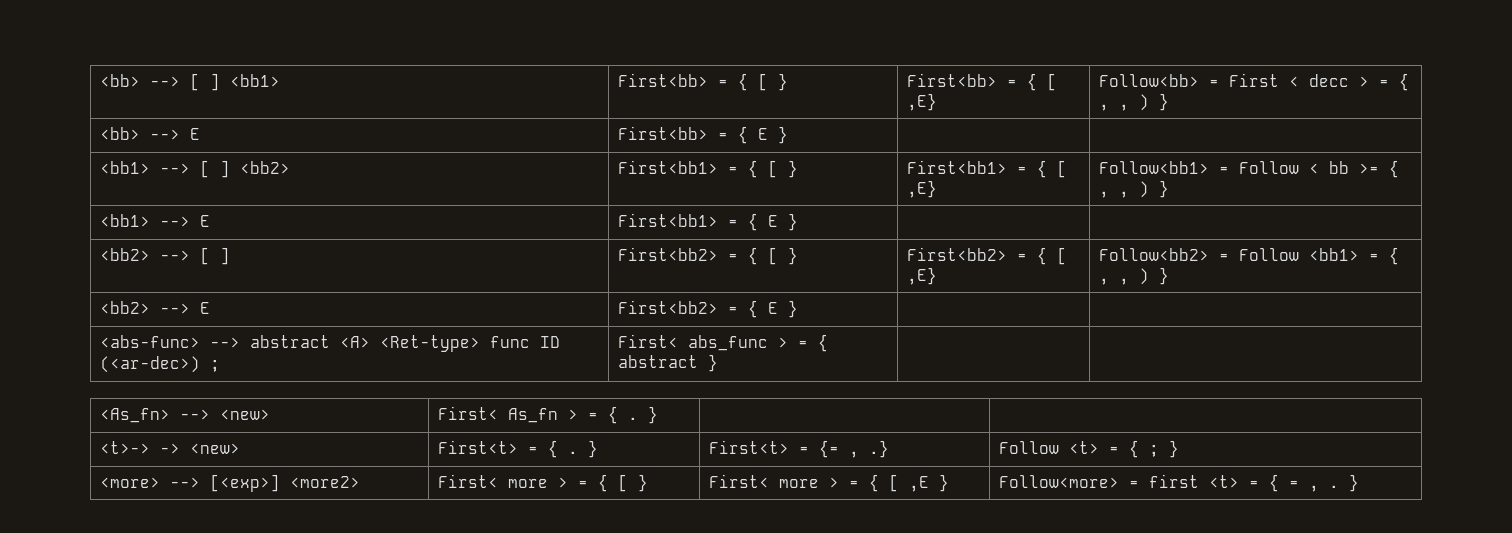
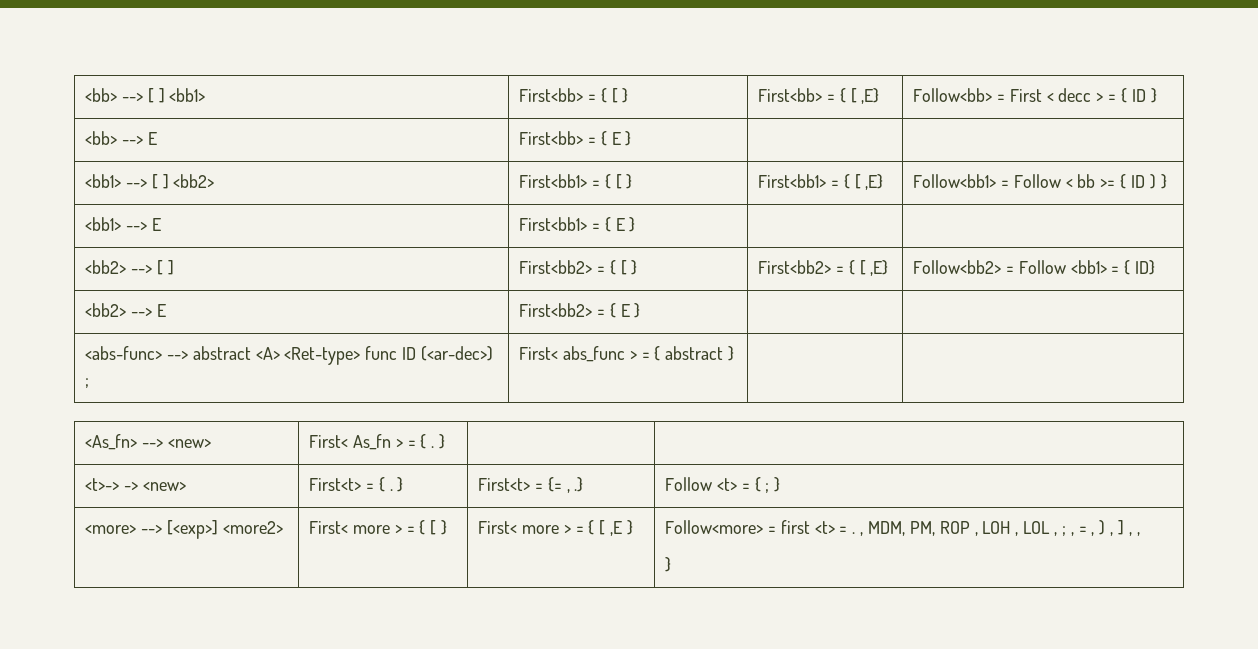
- <bb> --> [ ] <bb1> | First<bb> = { [ } | First<bb> = { [ ,E} | Follow<bb> = First < decc > = { , , ) }
+ <bb> --> [ ] <bb1> | First<bb> = { [ } | First<bb> = { [ ,E} | Follow<bb> = First < decc > = { ID }
- <bb1> --> [ ] <bb2> | First<bb1> = { [ } | First<bb1> = { [ ,E} | Follow<bb1> = Follow < bb >= { , , ) }
+ <bb1> --> [ ] <bb2> | First<bb1> = { [ } | First<bb1> = { [ ,E} | Follow<bb1> = Follow < bb >= { ID ) }
- <bb2> --> [ ] | First<bb2> = { [ } | First<bb2> = { [ ,E} | Follow<bb2> = Follow <bb1> = { , , ) }
+ <bb2> --> [ ] | First<bb2> = { [ } | First<bb2> = { [ ,E} | Follow<bb2> = Follow <bb1> = { ID}
- Follow<more> = first <t> = { = , . }
+ Follow<more> = first <t> = . , MDM, PM, ROP , LOH , LOL , ; , = , ) , ] , ,
+ }

